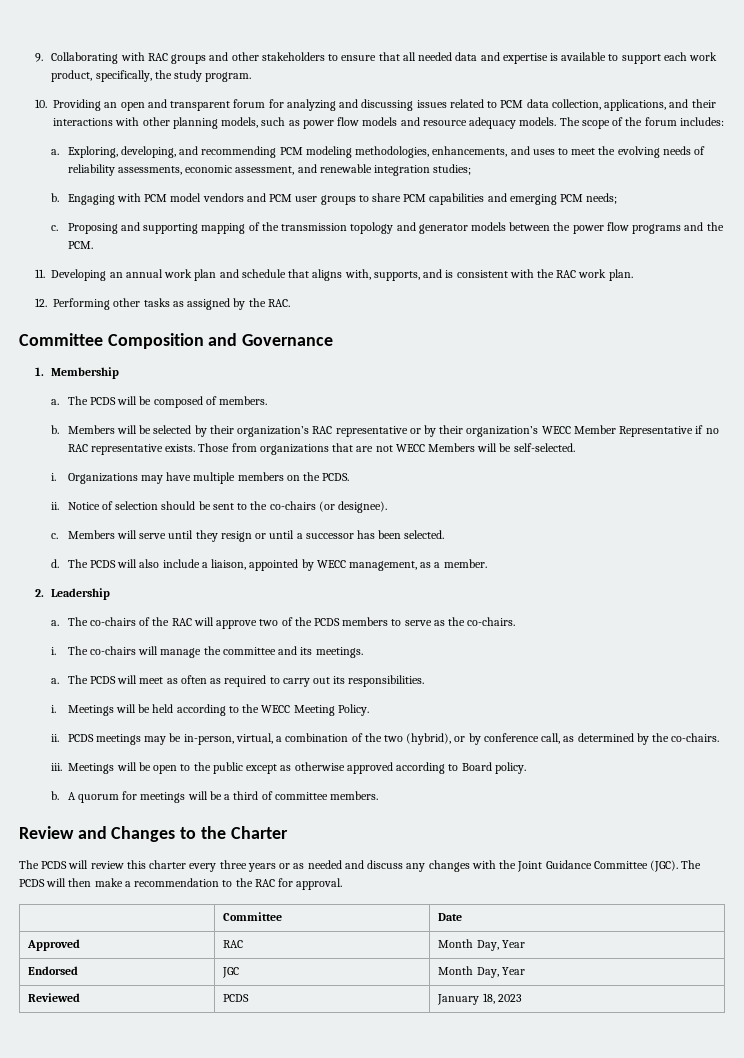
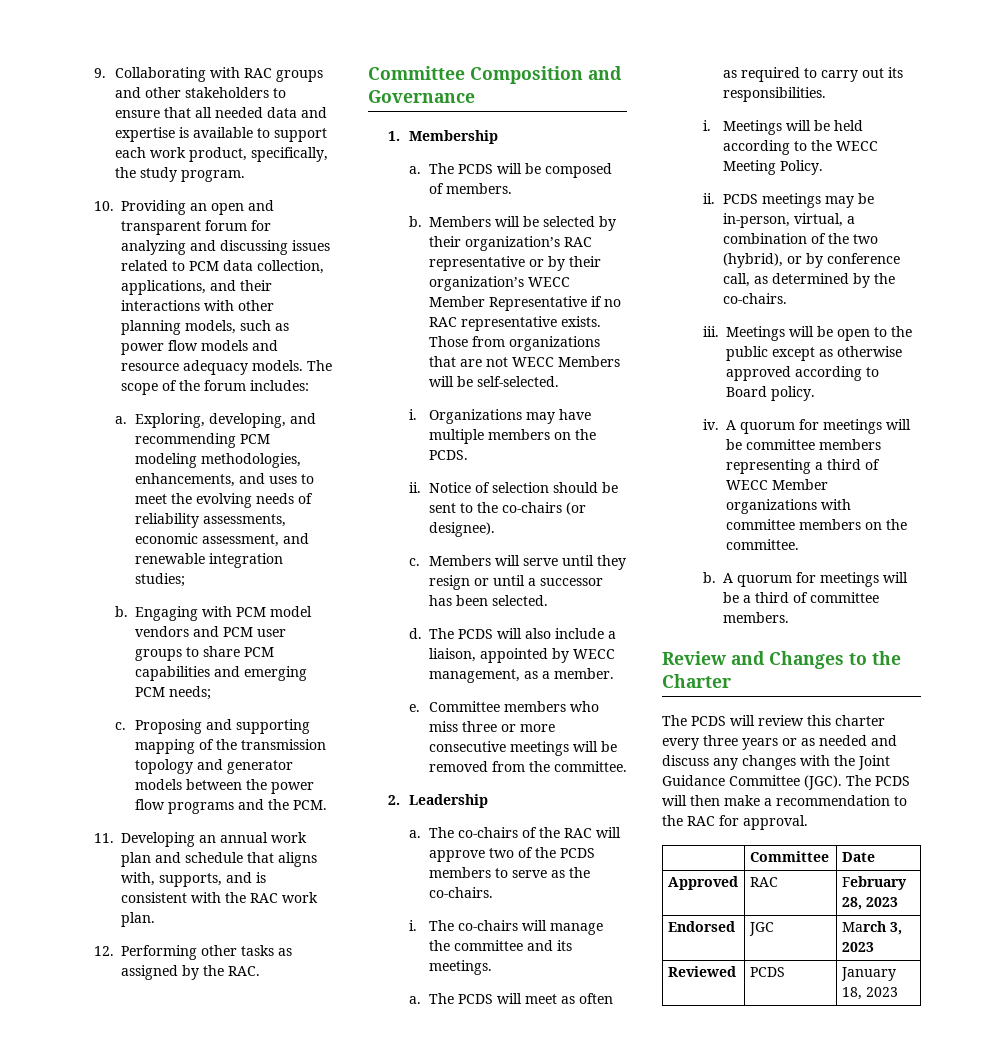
+ e. Committee members who miss three or more consecutive meetings will be removed from the committee.
+ iv. A quorum for meetings will be committee members representing a third of WECC Member organizations with committee members on the committee.
- Approved | RAC | Month Day, Year
+ Approved | RAC | February 28, 2023
- Endorsed | JGC | Month Day, Year
+ Endorsed | JGC | March 3, 2023

